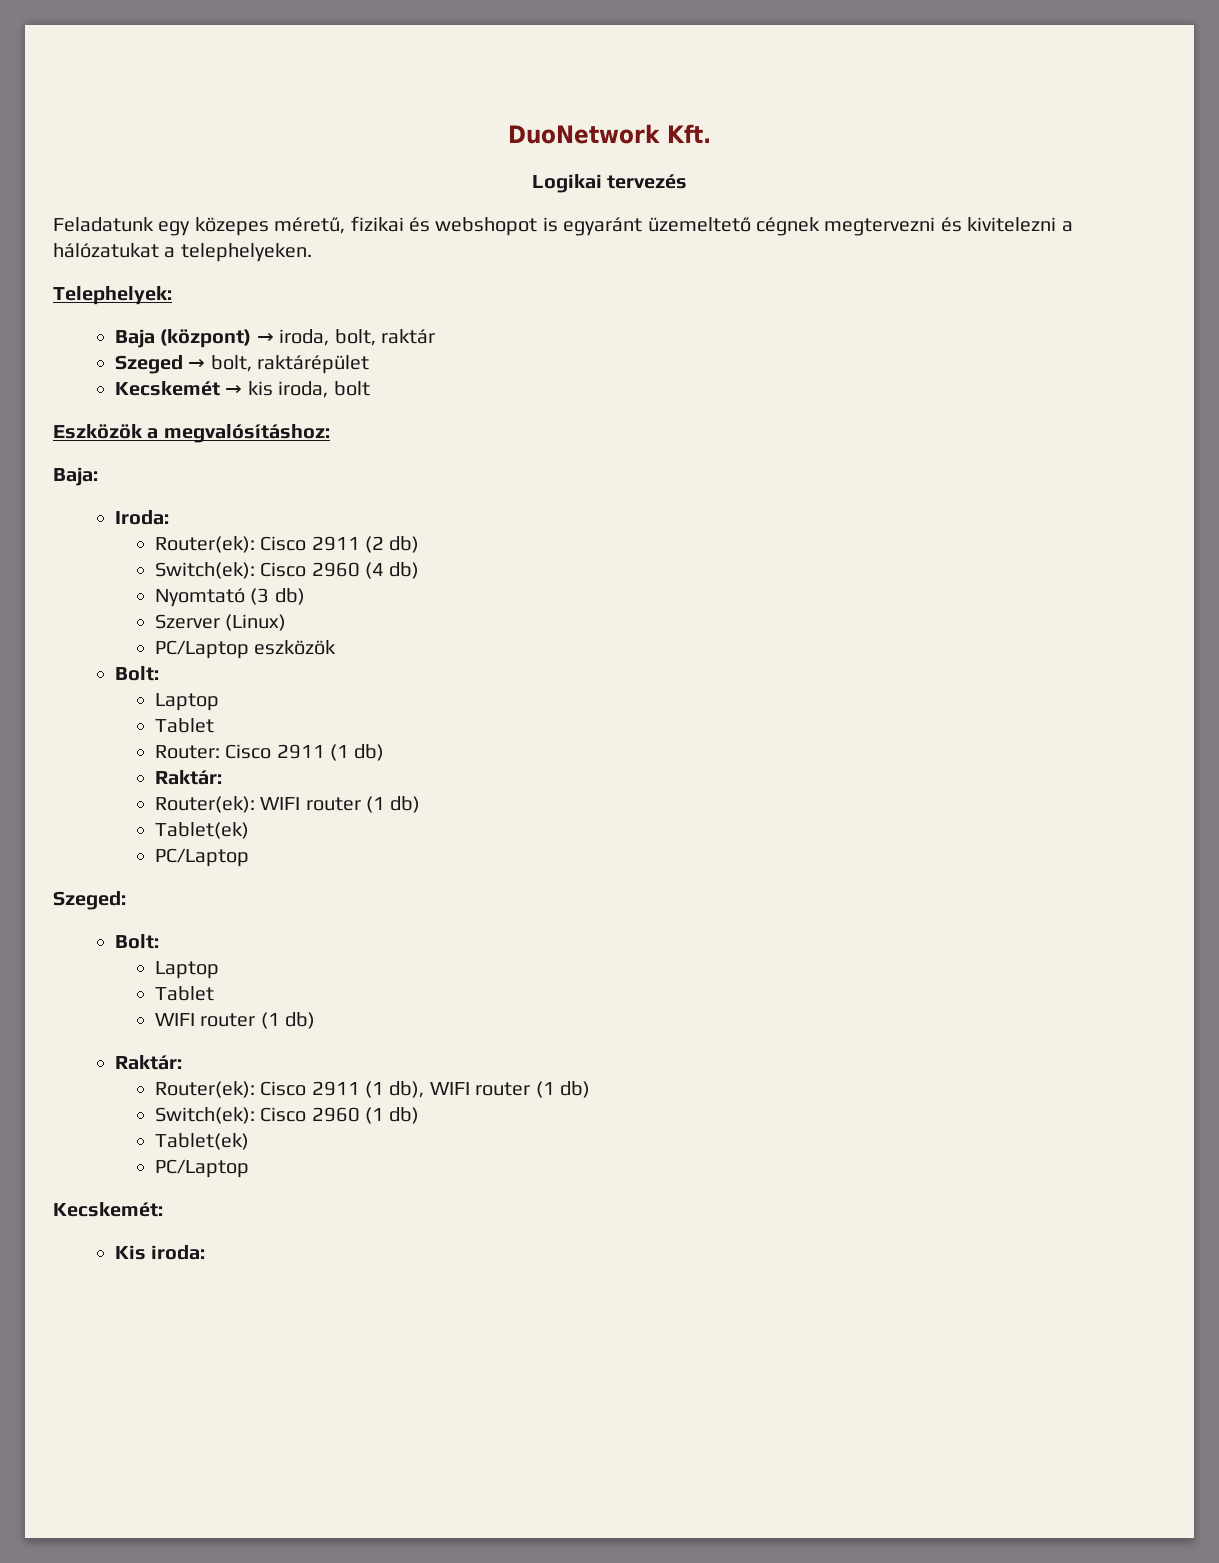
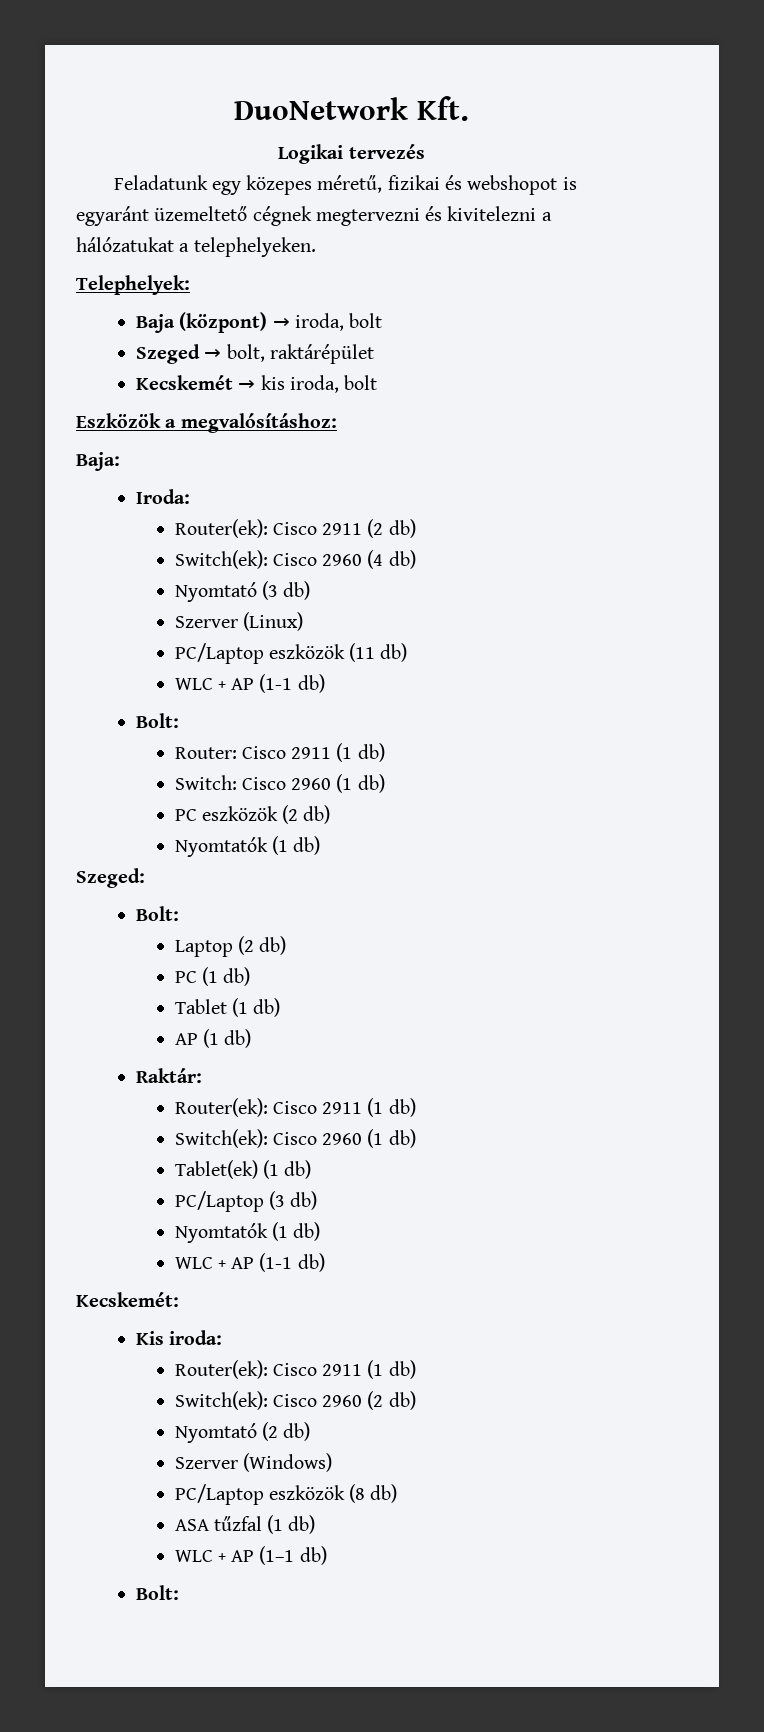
- Baja (központ) → iroda, bolt, raktár
+ Baja (központ) → iroda, bolt
- PC/Laptop eszközök
+ PC/Laptop eszközök (11 db)
+ WLC + AP (1-1 db)
  Bolt:
- Laptop
- Tablet
  Router: Cisco 2911 (1 db)
- Raktár:
- Router(ek): WIFI router (1 db)
- Tablet(ek)
- PC/Laptop
+ Switch: Cisco 2960 (1 db)
+ PC eszközök (2 db)
+ Nyomtatók (1 db)
  Szeged:
  Bolt:
- Laptop
- Tablet
- WIFI router (1 db)
+ Laptop (2 db)
+ PC (1 db)
+ Tablet (1 db)
+ AP (1 db)
  Raktár:
- Router(ek): Cisco 2911 (1 db), WIFI router (1 db)
+ Router(ek): Cisco 2911 (1 db)
  Switch(ek): Cisco 2960 (1 db)
- Tablet(ek)
- PC/Laptop
+ Tablet(ek) (1 db)
+ PC/Laptop (3 db)
+ Nyomtatók (1 db)
+ WLC + AP (1-1 db)
  Kecskemét:
  Kis iroda:
+ Router(ek): Cisco 2911 (1 db)
+ Switch(ek): Cisco 2960 (2 db)
+ Nyomtató (2 db)
+ Szerver (Windows)
+ PC/Laptop eszközök (8 db)
+ ASA tűzfal (1 db)
+ WLC + AP (1–1 db)
+ Bolt:

